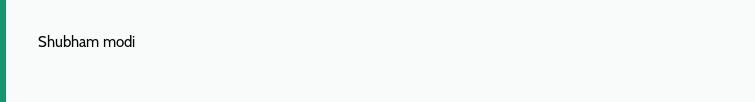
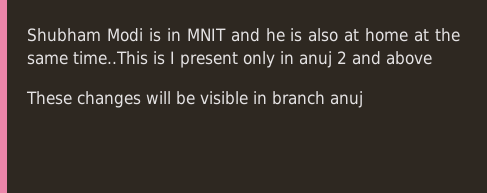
- Shubham modi
+ Shubham Modi is in MNIT and he is also at home at the same time..This is I present only in anuj 2 and above
+ These changes will be visible in branch anuj

